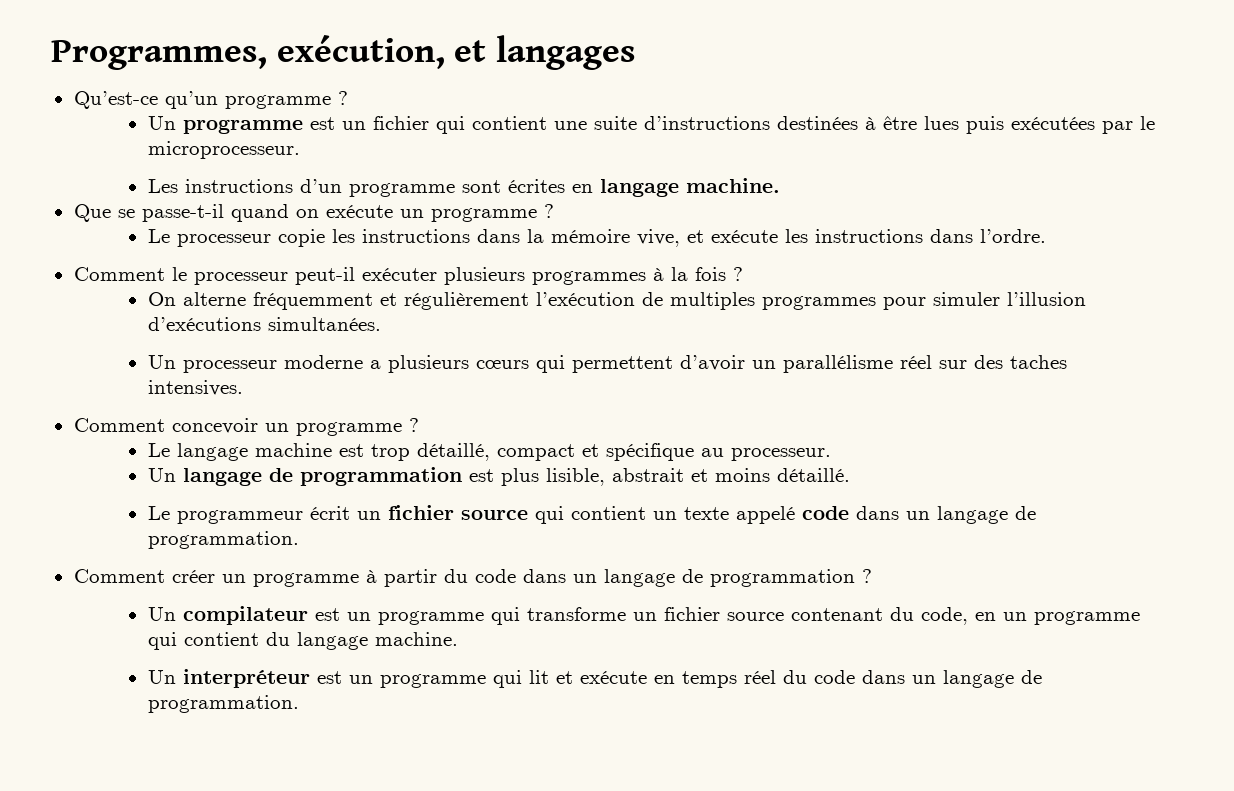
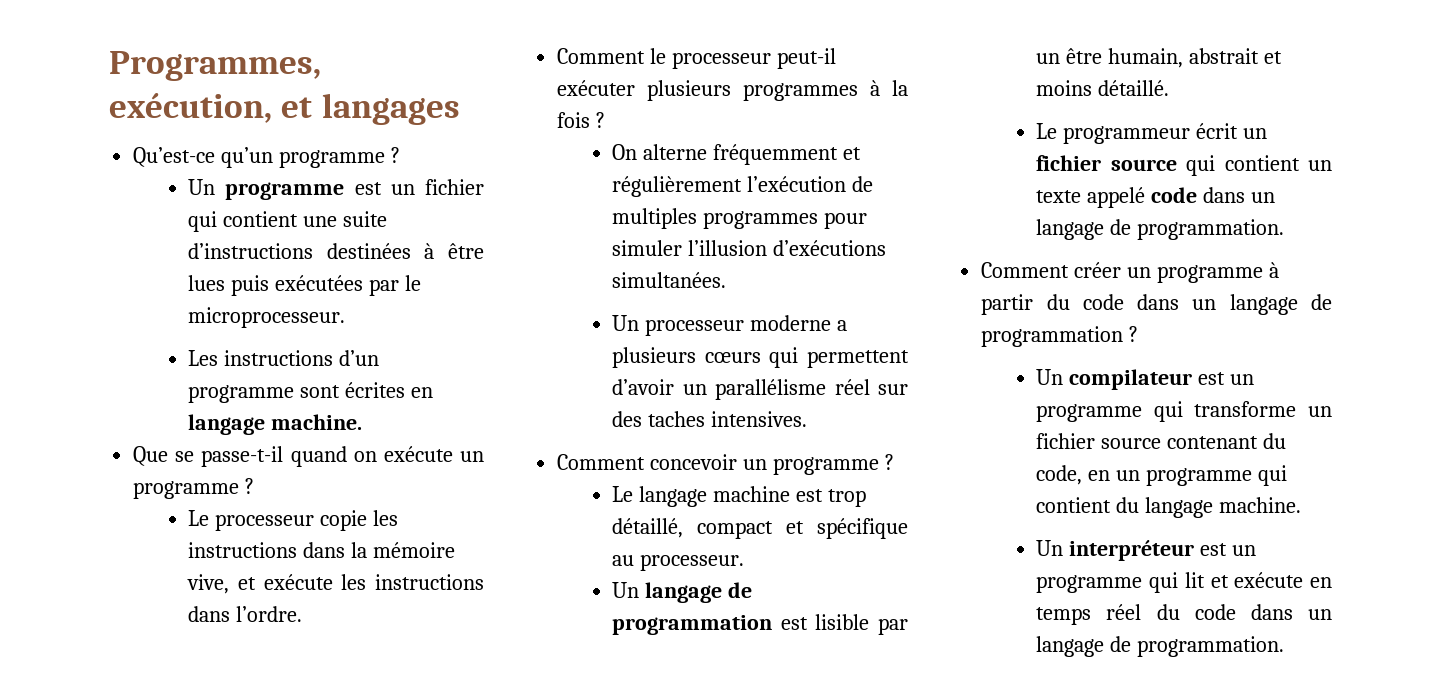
- Un langage de programmation est plus lisible, abstrait et moins détaillé.
+ Un langage de programmation est lisible par un être humain, abstrait et moins détaillé.

